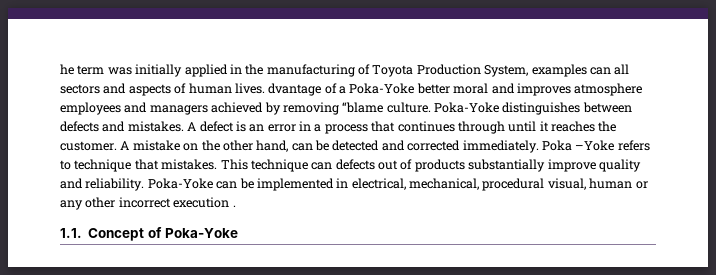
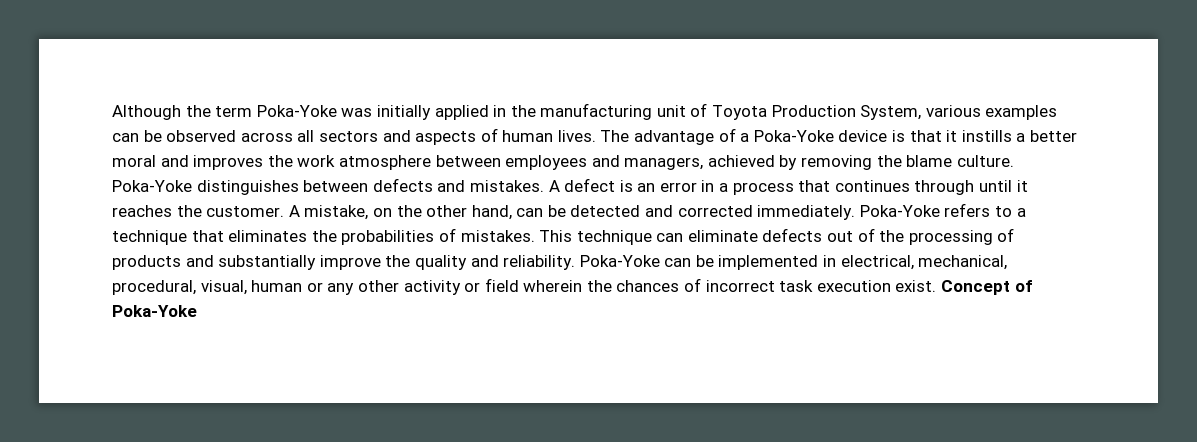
- he term was initially applied in the manufacturing of Toyota Production System, examples can all sectors and aspects of human lives. dvantage of a Poka-Yoke better moral and improves atmosphere employees and managers achieved by removing “blame culture.
+ Although the term Poka-Yoke was initially applied in the manufacturing unit of Toyota Production System, various examples can be observed across all sectors and aspects of human lives. The advantage of a Poka-Yoke device is that it instills a better moral and improves the work atmosphere between employees and managers, achieved by removing the blame culture.
- A mistake on the other hand, can be detected and corrected immediately.
+ A mistake, on the other hand, can be detected and corrected immediately.
- Poka –Yoke refers to technique that mistakes.
+ Poka-Yoke refers to a technique that eliminates the probabilities of mistakes.
- This technique can defects out of products substantially improve quality and reliability.
+ This technique can eliminate defects out of the processing of products and substantially improve the quality and reliability.
- Poka-Yoke can be implemented in electrical, mechanical, procedural visual, human or any other incorrect execution .
- 1.1. Concept of Poka-Yoke
+ Poka-Yoke can be implemented in electrical, mechanical, procedural, visual, human or any other activity or field wherein the chances of incorrect task execution exist. Concept of Poka-Yoke

